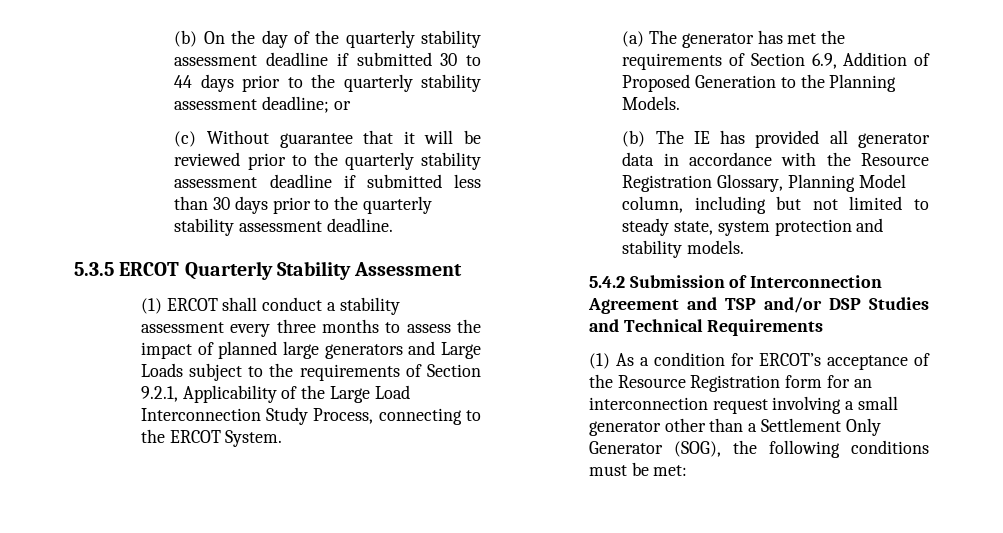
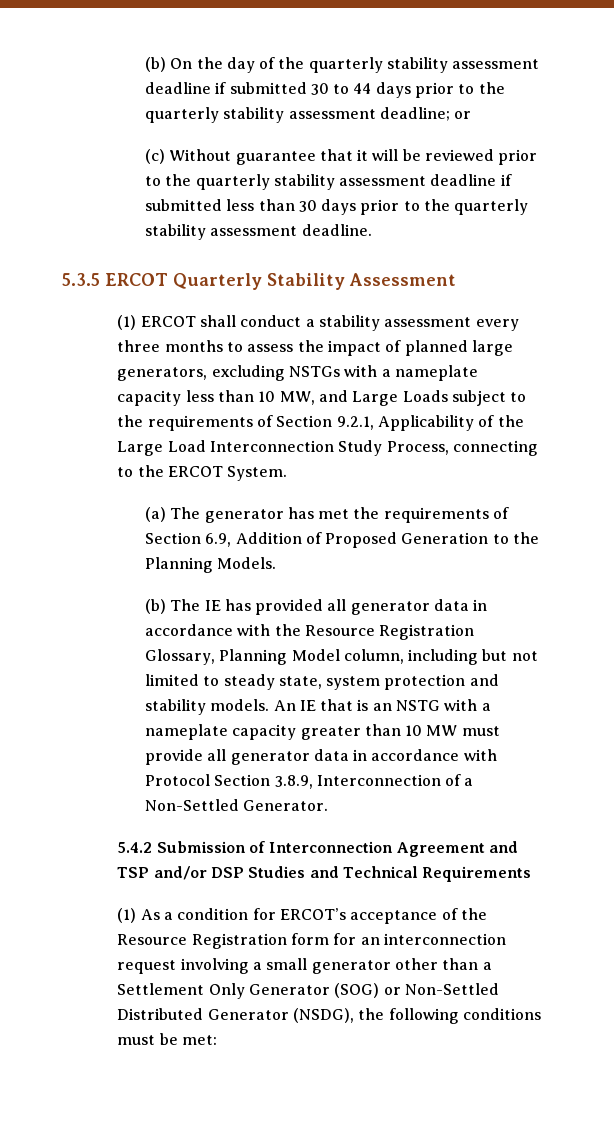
- (1) ERCOT shall conduct a stability assessment every three months to assess the impact of planned large generators and Large Loads subject to the requirements of Section 9.2.1, Applicability of the Large Load Interconnection Study Process, connecting to the ERCOT System.
+ (1) ERCOT shall conduct a stability assessment every three months to assess the impact of planned large generators, excluding NSTGs with a nameplate capacity less than 10 MW, and Large Loads subject to the requirements of Section 9.2.1, Applicability of the Large Load Interconnection Study Process, connecting to the ERCOT System.
+ An IE that is an NSTG with a nameplate capacity greater than 10 MW must provide all generator data in accordance with Protocol Section 3.8.9, Interconnection of a Non-Settled Generator.
- (1) As a condition for ERCOT’s acceptance of the Resource Registration form for an interconnection request involving a small generator other than a Settlement Only Generator (SOG), the following conditions must be met:
+ (1) As a condition for ERCOT’s acceptance of the Resource Registration form for an interconnection request involving a small generator other than a Settlement Only Generator (SOG) or Non-Settled Distributed Generator (NSDG), the following conditions must be met:

